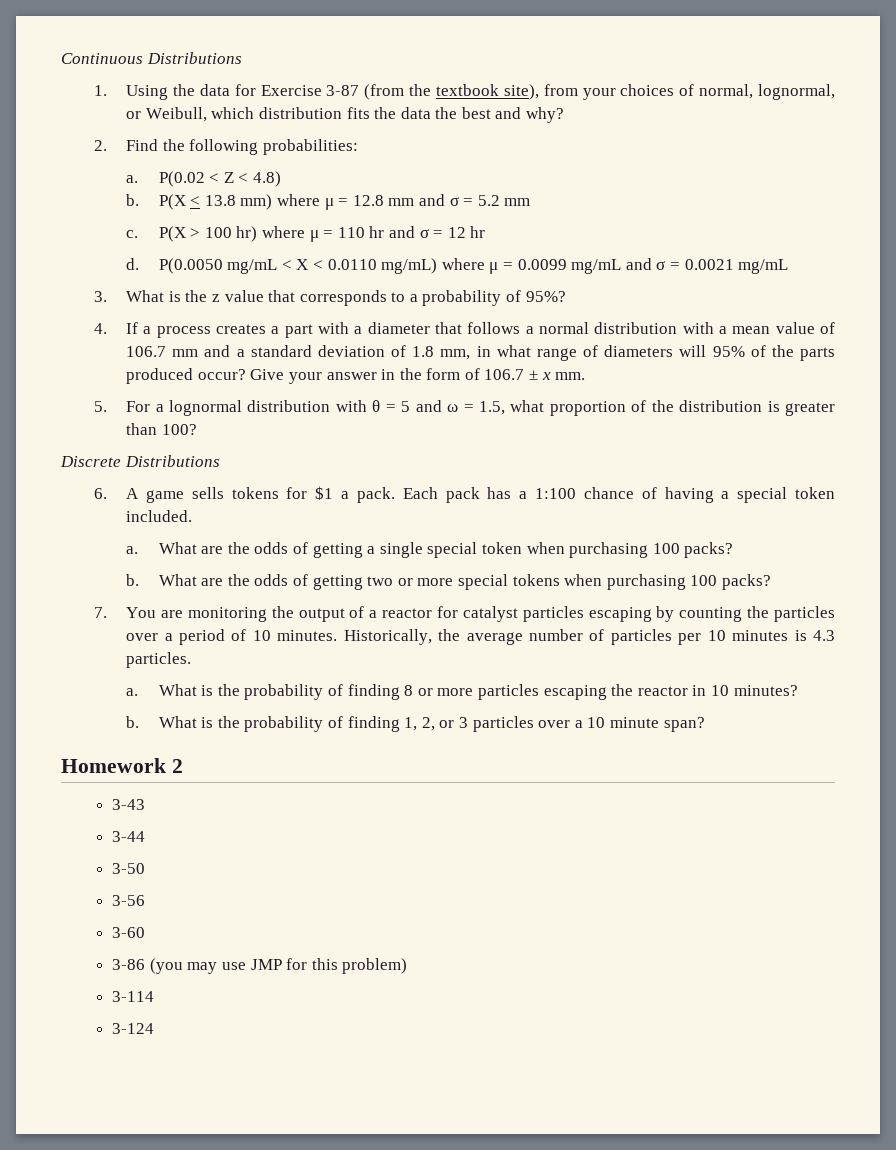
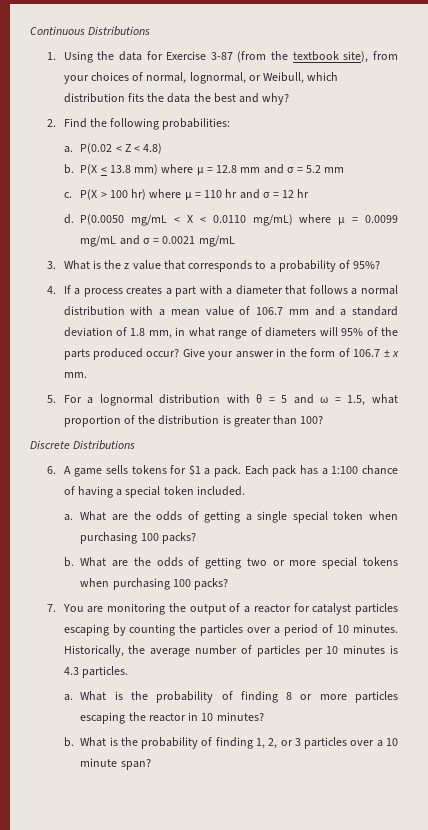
- Homework 2
- 3-43
- 3-44
- 3-50
- 3-56
- 3-60
- 3-86 (you may use JMP for this problem)
- 3-114
- 3-124

